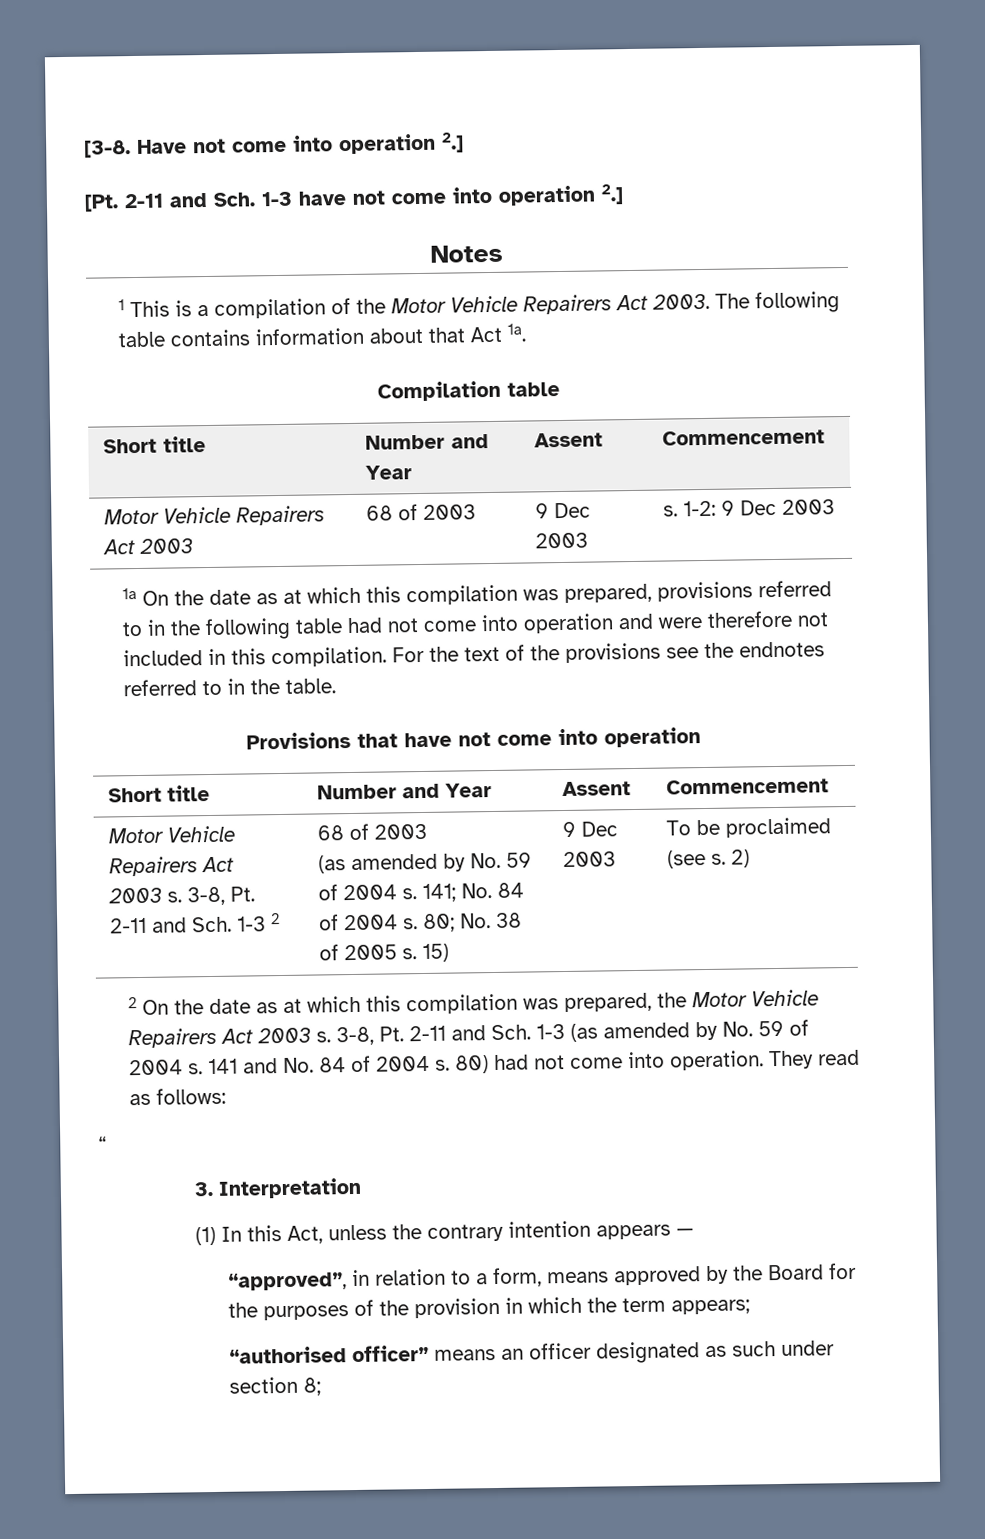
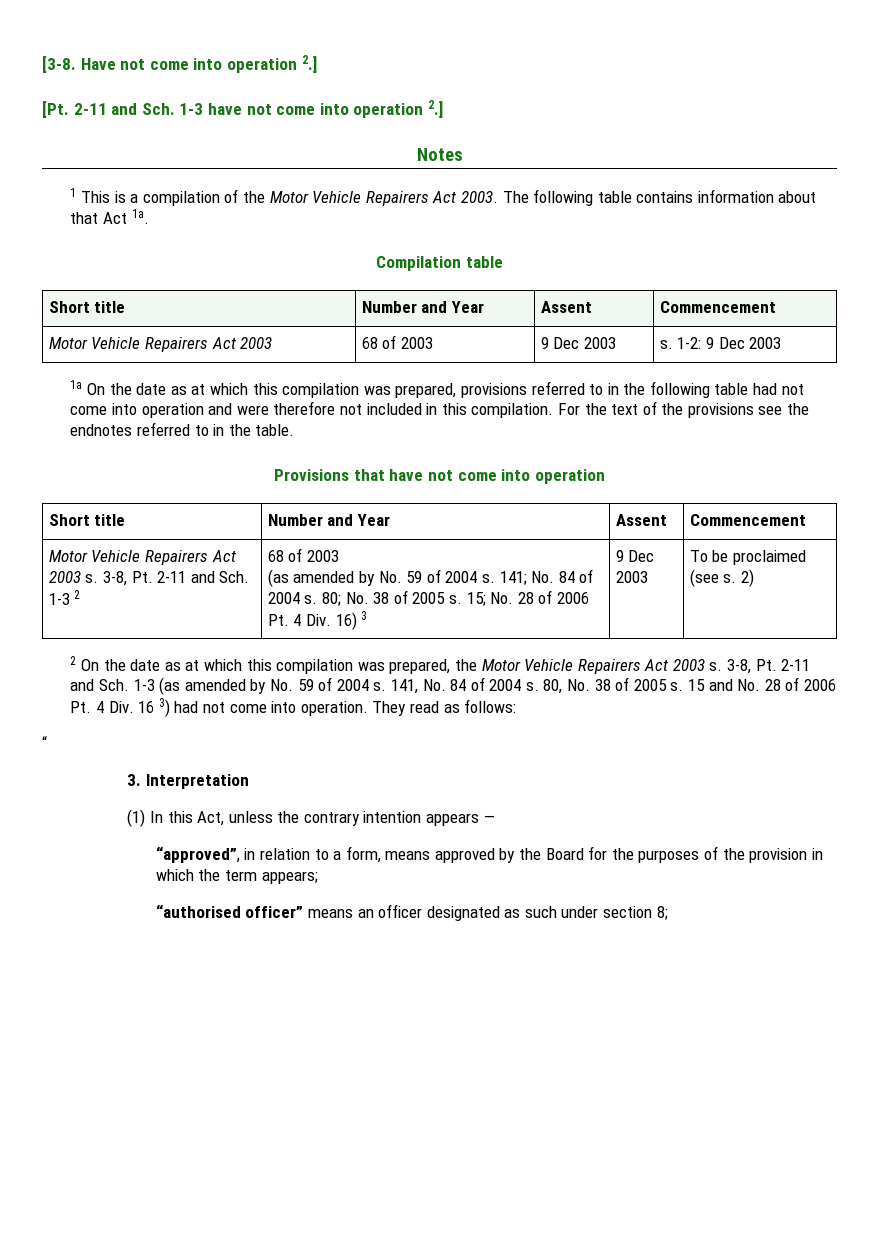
- 15)
+ 15; No. 28 of 2006 Pt. 4 Div. 16) 3
- 141 and No. 84 of 2004 s. 80) had not come into operation.
+ 141, No. 84 of 2004 s. 80, No. 38 of 2005 s. 15 and No. 28 of 2006 Pt. 4 Div. 16 3) had not come into operation.

